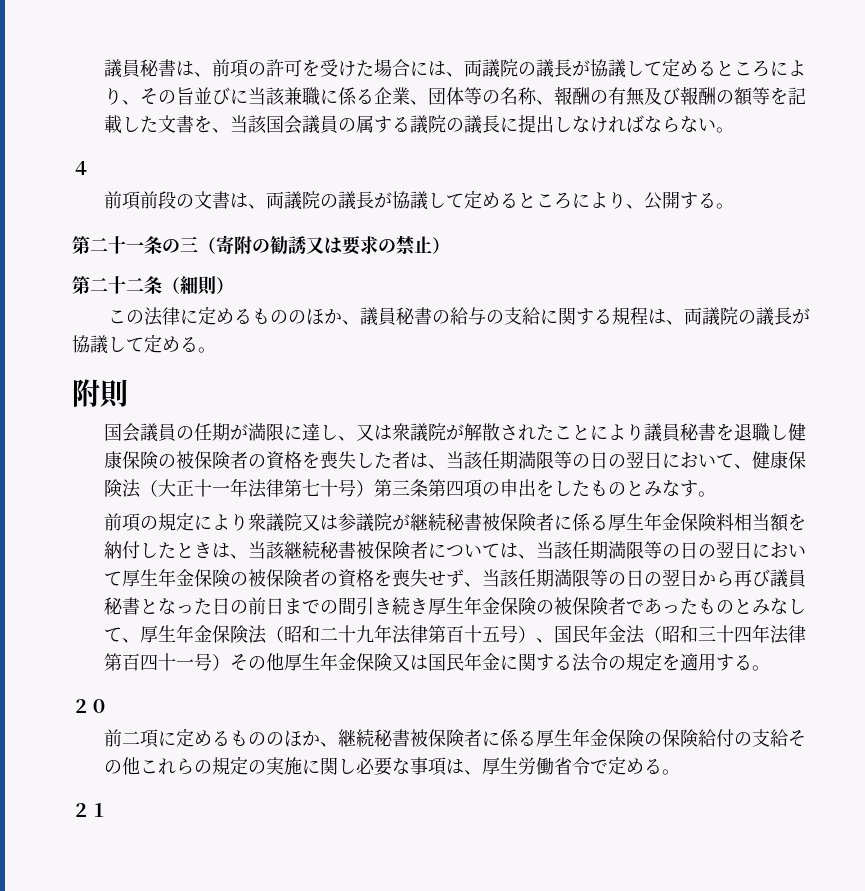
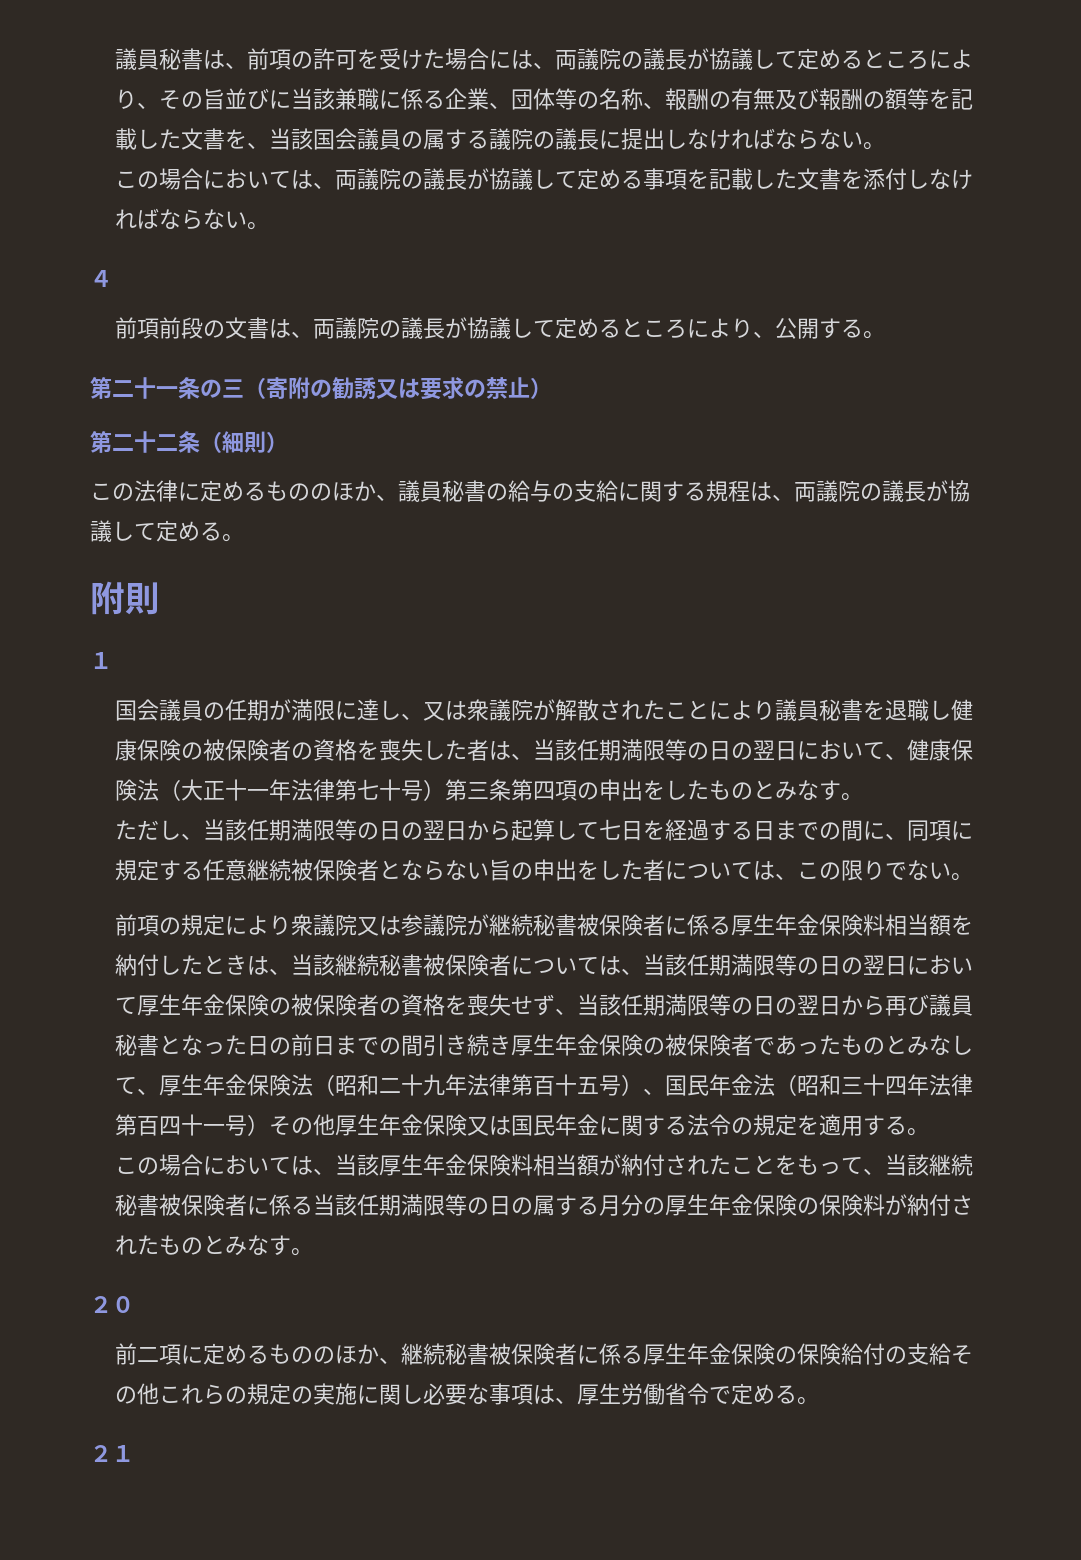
+ この場合においては、両議院の議長が協議して定める事項を記載した文書を添付しなければならない。
  附則
+ １
+ ただし、当該任期満限等の日の翌日から起算して七日を経過する日までの間に、同項に規定する任意継続被保険者とならない旨の申出をした者については、この限りでない。
+ この場合においては、当該厚生年金保険料相当額が納付されたことをもって、当該継続秘書被保険者に係る当該任期満限等の日の属する月分の厚生年金保険の保険料が納付されたものとみなす。

